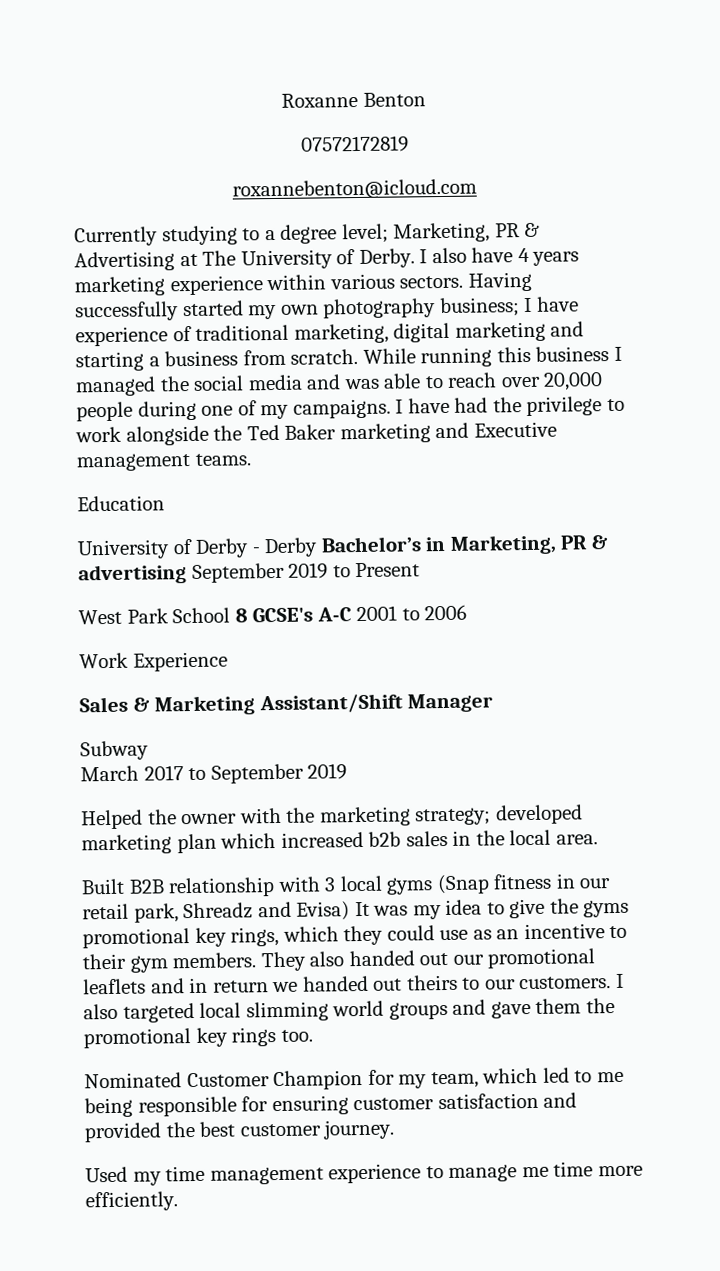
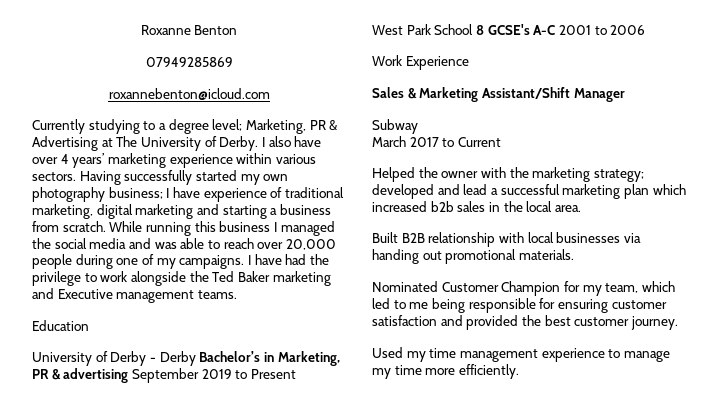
- 07572172819
+ 07949285869
- I also have 4 years marketing experience within various sectors.
+ I also have over 4 years’ marketing experience within various sectors.
- March 2017 to September 2019
+ March 2017 to Current
- Helped the owner with the marketing strategy; developed marketing plan which increased b2b sales in the local area.
+ Helped the owner with the marketing strategy; developed and lead a successful marketing plan which increased b2b sales in the local area.
- Built B2B relationship with 3 local gyms (Snap fitness in our retail park, Shreadz and Evisa) It was my idea to give the gyms promotional key rings, which they could use as an incentive to their gym members. They also handed out our promotional leaflets and in return we handed out theirs to our customers. I also targeted local slimming world groups and gave them the promotional key rings too.
+ Built B2B relationship with local businesses via handing out promotional materials.
- Used my time management experience to manage me time more efficiently.
+ Used my time management experience to manage my time more efficiently.

